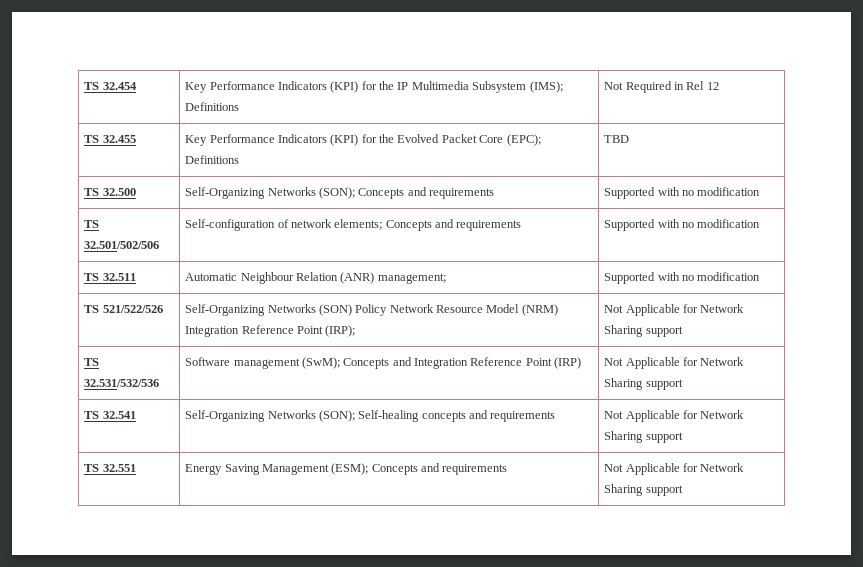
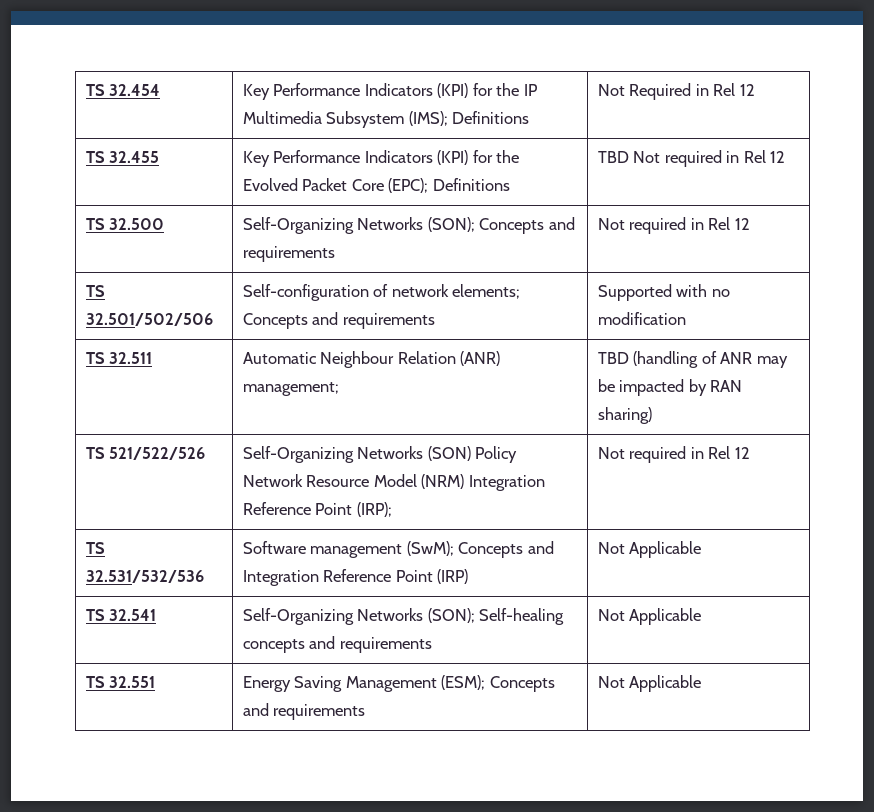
- TS 32.455 | Key Performance Indicators (KPI) for the Evolved Packet Core (EPC); Definitions | TBD
+ TS 32.455 | Key Performance Indicators (KPI) for the Evolved Packet Core (EPC); Definitions | TBD Not required in Rel 12
- TS 32.500 | Self-Organizing Networks (SON); Concepts and requirements | Supported with no modification
+ TS 32.500 | Self-Organizing Networks (SON); Concepts and requirements | Not required in Rel 12
- TS 32.511 | Automatic Neighbour Relation (ANR) management; | Supported with no modification
+ TS 32.511 | Automatic Neighbour Relation (ANR) management; | TBD (handling of ANR may be impacted by RAN sharing)
- TS 521/522/526 | Self-Organizing Networks (SON) Policy Network Resource Model (NRM) Integration Reference Point (IRP); | Not Applicable for Network Sharing support
+ TS 521/522/526 | Self-Organizing Networks (SON) Policy Network Resource Model (NRM) Integration Reference Point (IRP); | Not required in Rel 12
- TS 32.531/532/536 | Software management (SwM); Concepts and Integration Reference Point (IRP) | Not Applicable for Network Sharing support
+ TS 32.531/532/536 | Software management (SwM); Concepts and Integration Reference Point (IRP) | Not Applicable
- TS 32.541 | Self-Organizing Networks (SON); Self-healing concepts and requirements | Not Applicable for Network Sharing support
+ TS 32.541 | Self-Organizing Networks (SON); Self-healing concepts and requirements | Not Applicable
- TS 32.551 | Energy Saving Management (ESM); Concepts and requirements | Not Applicable for Network Sharing support
+ TS 32.551 | Energy Saving Management (ESM); Concepts and requirements | Not Applicable

